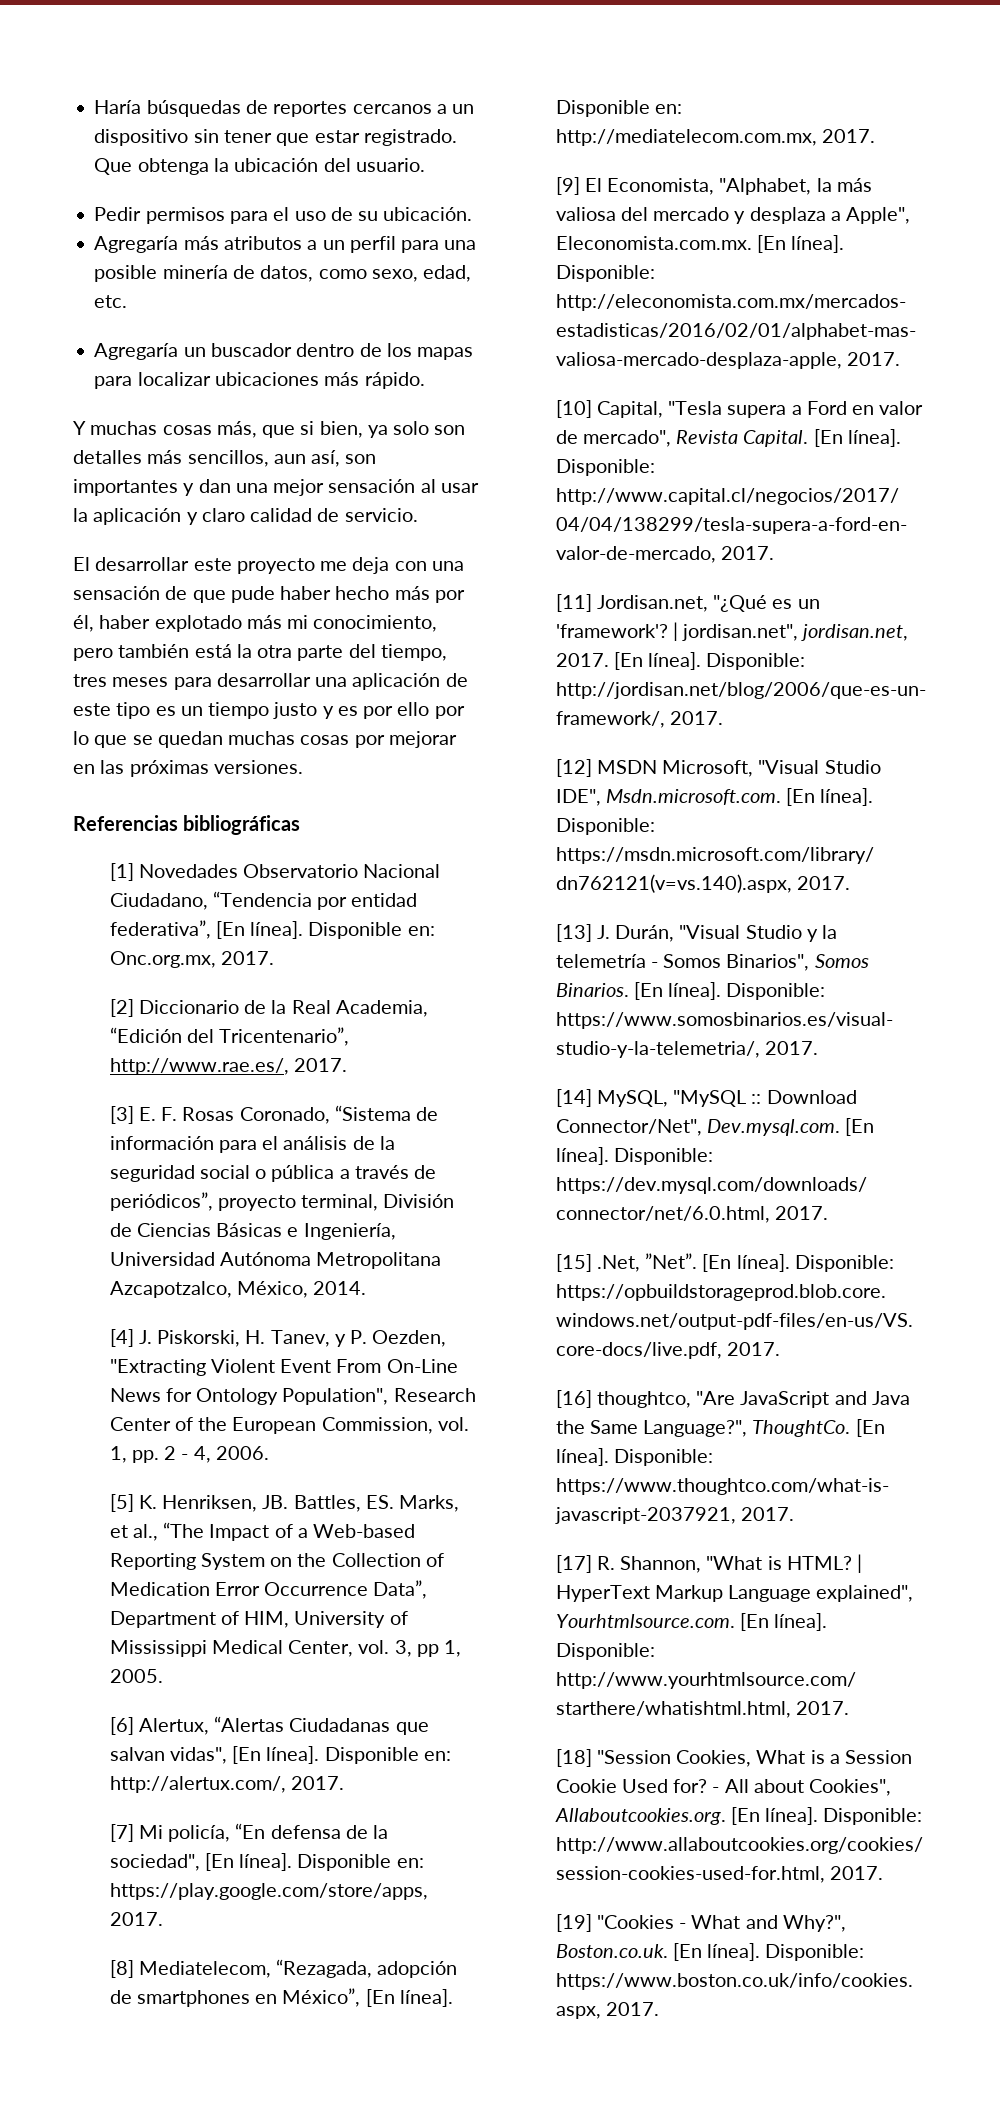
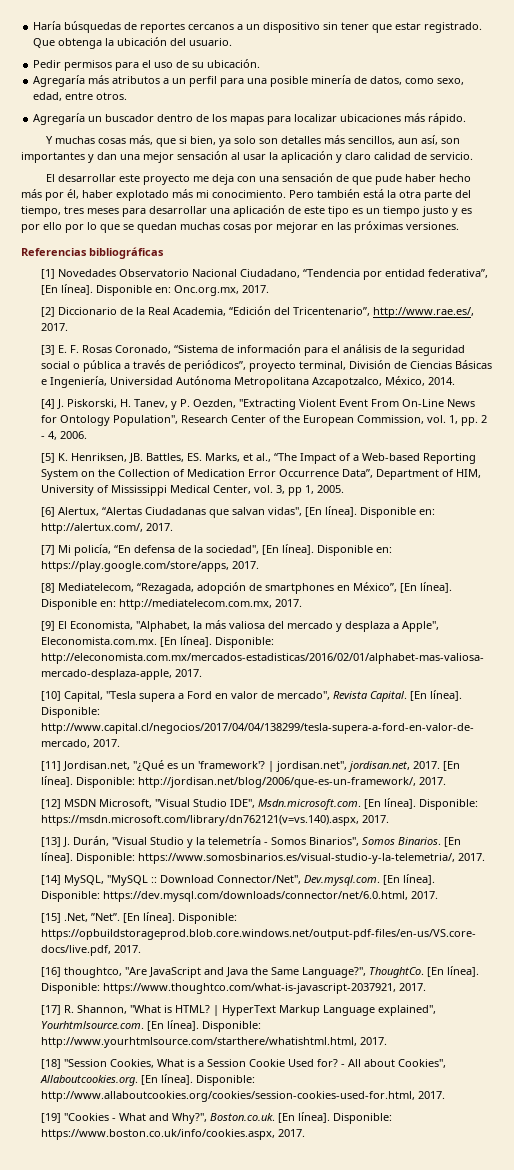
- Agregaría más atributos a un perfil para una posible minería de datos, como sexo, edad, etc.
+ Agregaría más atributos a un perfil para una posible minería de datos, como sexo, edad, entre otros.
- El desarrollar este proyecto me deja con una sensación de que pude haber hecho más por él, haber explotado más mi conocimiento, pero también está la otra parte del tiempo, tres meses para desarrollar una aplicación de este tipo es un tiempo justo y es por ello por lo que se quedan muchas cosas por mejorar en las próximas versiones.
+ El desarrollar este proyecto me deja con una sensación de que pude haber hecho más por él, haber explotado más mi conocimiento. Pero también está la otra parte del tiempo, tres meses para desarrollar una aplicación de este tipo es un tiempo justo y es por ello por lo que se quedan muchas cosas por mejorar en las próximas versiones.

